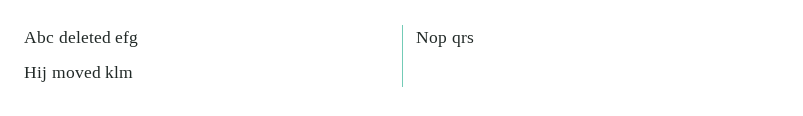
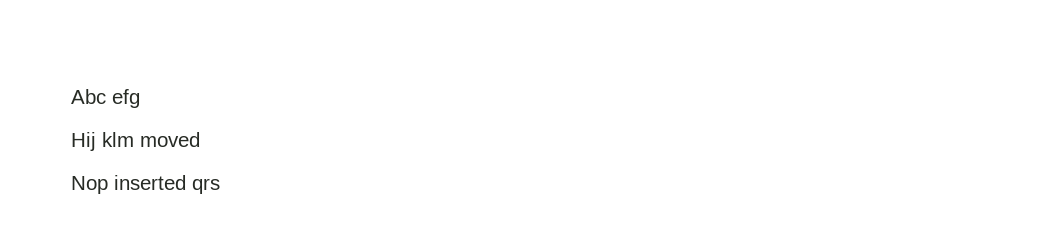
- Abc deleted efg
+ Abc efg
- Hij moved klm
+ Hij klm moved
- Nop qrs
+ Nop inserted qrs

